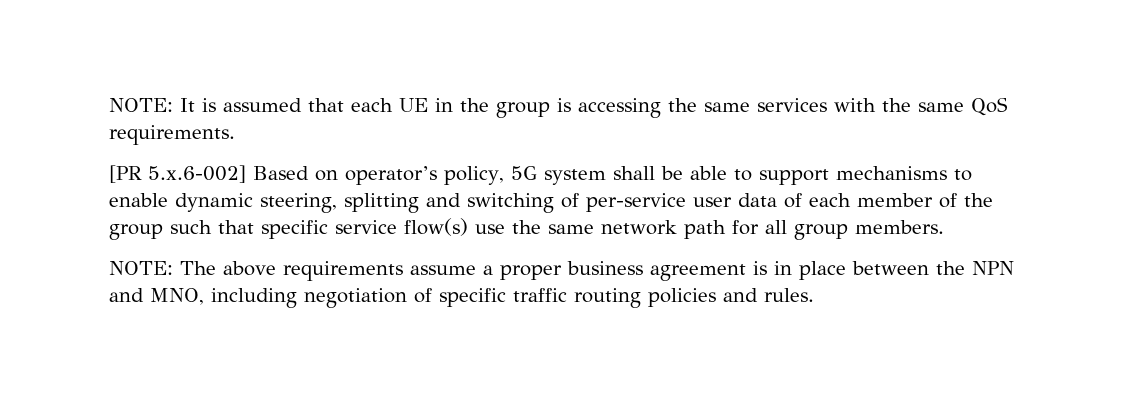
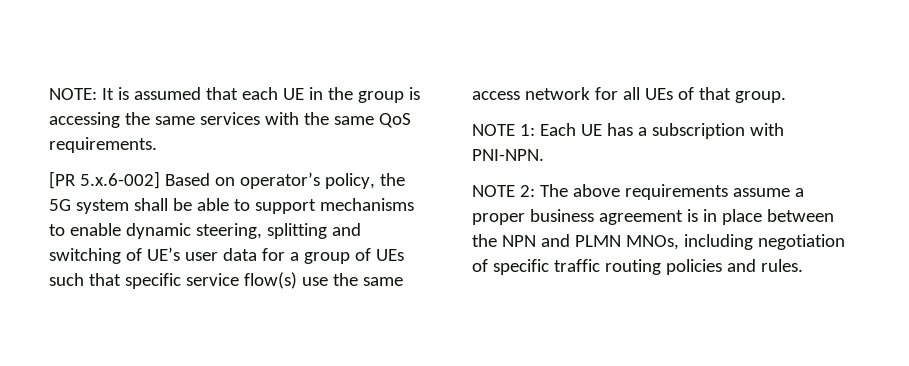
- [PR 5.x.6-002] Based on operator’s policy, 5G system shall be able to support mechanisms to enable dynamic steering, splitting and switching of per-service user data of each member of the group such that specific service flow(s) use the same network path for all group members.
- NOTE: The above requirements assume a proper business agreement is in place between the NPN and MNO, including negotiation of specific traffic routing policies and rules.
+ [PR 5.x.6-002] Based on operator’s policy, the 5G system shall be able to support mechanisms to enable dynamic steering, splitting and switching of UE’s user data for a group of UEs such that specific service flow(s) use the same access network for all UEs of that group.
+ NOTE 1: Each UE has a subscription with PNI-NPN.
+ NOTE 2: The above requirements assume a proper business agreement is in place between the NPN and PLMN MNOs, including negotiation of specific traffic routing policies and rules.

